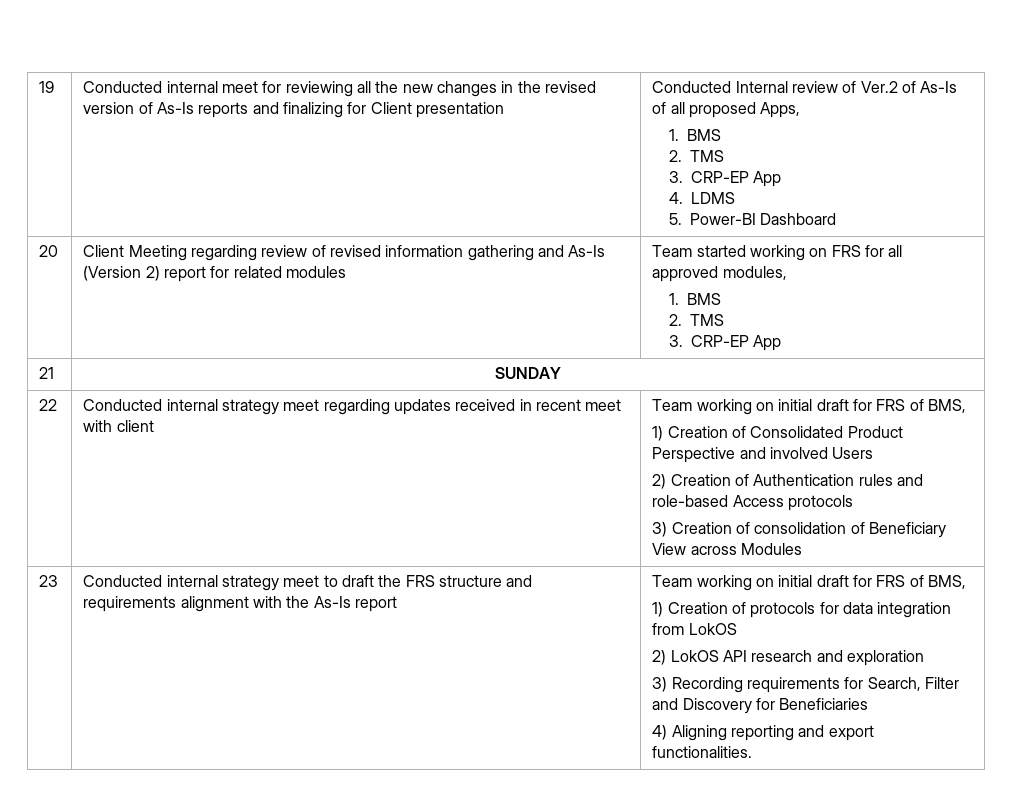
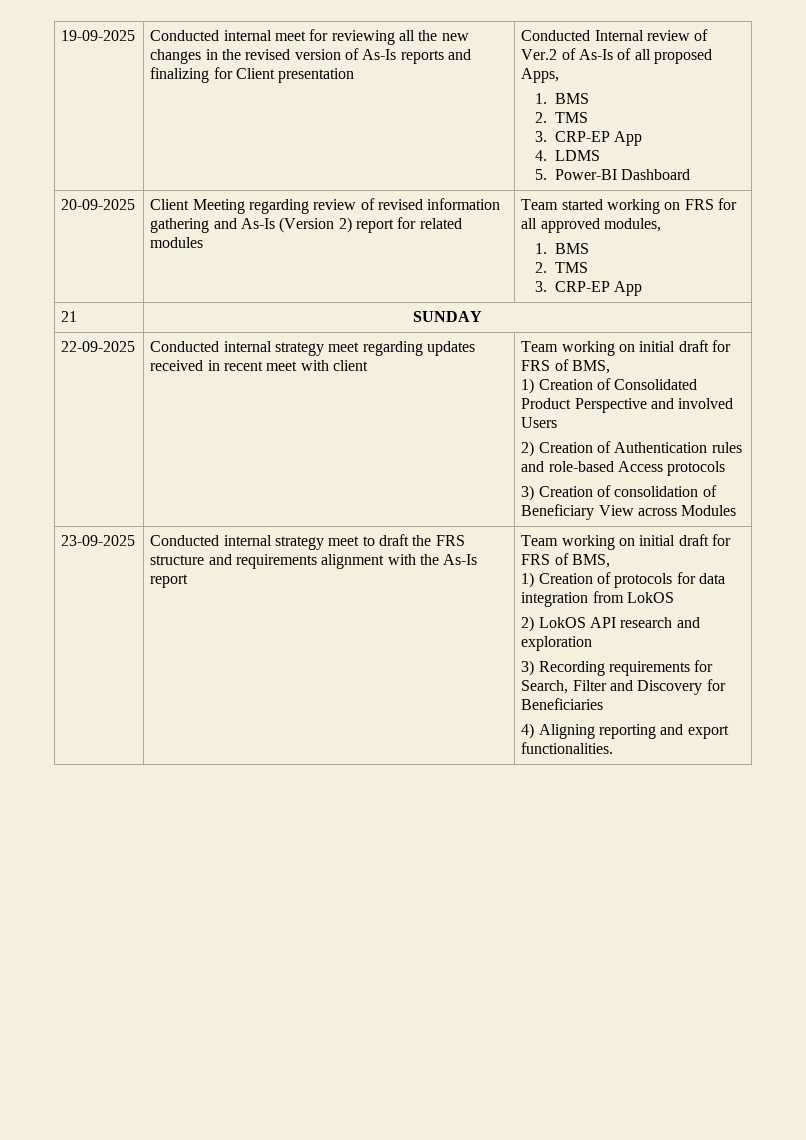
- 19
+ 19-09-2025
- 20 | Client Meeting regarding review of revised information gathering and As-Is (Version 2) report for related modules | Team started working on FRS for all approved modules,
+ 20-09-2025 | Client Meeting regarding review of revised information gathering and As-Is (Version 2) report for related modules | Team started working on FRS for all approved modules,
- 22
+ 22-09-2025
- 23
+ 23-09-2025

